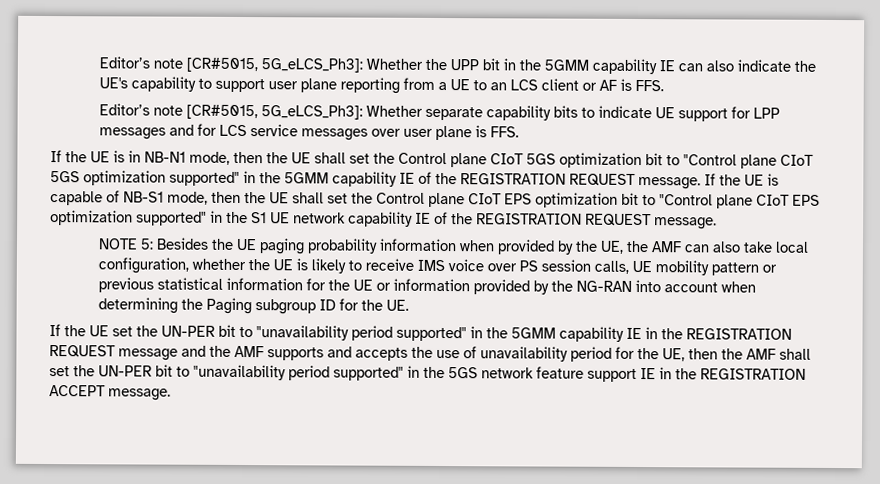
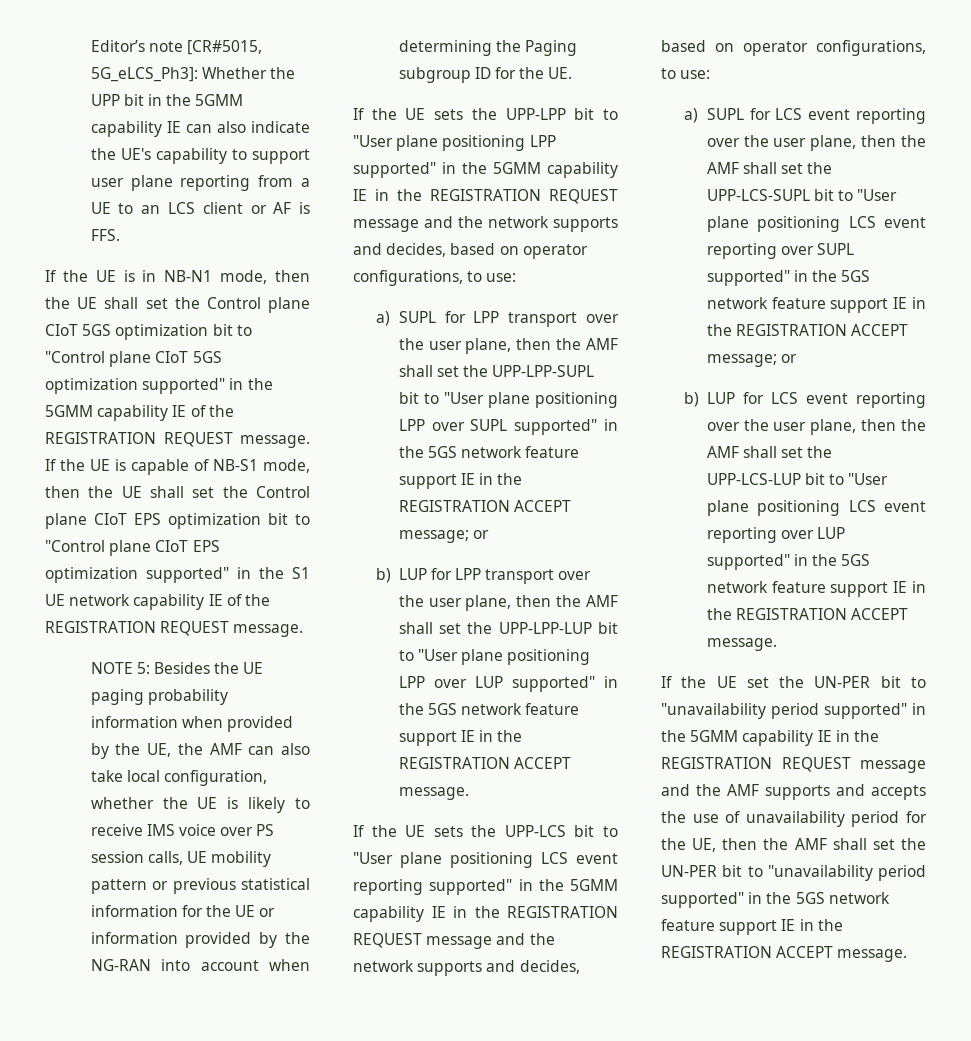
- Editor’s note [CR#5015, 5G_eLCS_Ph3]: Whether separate capability bits to indicate UE support for LPP messages and for LCS service messages over user plane is FFS.
+ If the UE sets the UPP-LPP bit to "User plane positioning LPP supported" in the 5GMM capability IE in the REGISTRATION REQUEST message and the network supports and decides, based on operator configurations, to use:
+ a) SUPL for LPP transport over the user plane, then the AMF shall set the UPP-LPP-SUPL bit to "User plane positioning LPP over SUPL supported" in the 5GS network feature support IE in the REGISTRATION ACCEPT message; or
+ b) LUP for LPP transport over the user plane, then the AMF shall set the UPP-LPP-LUP bit to "User plane positioning LPP over LUP supported" in the 5GS network feature support IE in the REGISTRATION ACCEPT message.
+ If the UE sets the UPP-LCS bit to "User plane positioning LCS event reporting supported" in the 5GMM capability IE in the REGISTRATION REQUEST message and the network supports and decides, based on operator configurations, to use:
+ a) SUPL for LCS event reporting over the user plane, then the AMF shall set the UPP-LCS-SUPL bit to "User plane positioning LCS event reporting over SUPL supported" in the 5GS network feature support IE in the REGISTRATION ACCEPT message; or
+ b) LUP for LCS event reporting over the user plane, then the AMF shall set the UPP-LCS-LUP bit to "User plane positioning LCS event reporting over LUP supported" in the 5GS network feature support IE in the REGISTRATION ACCEPT message.

